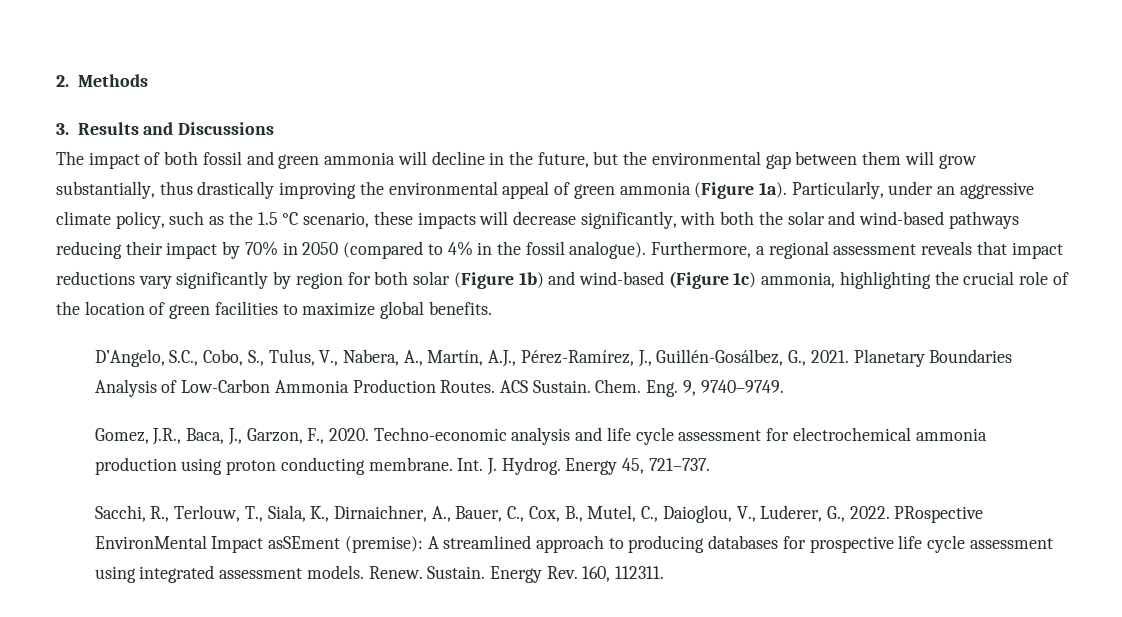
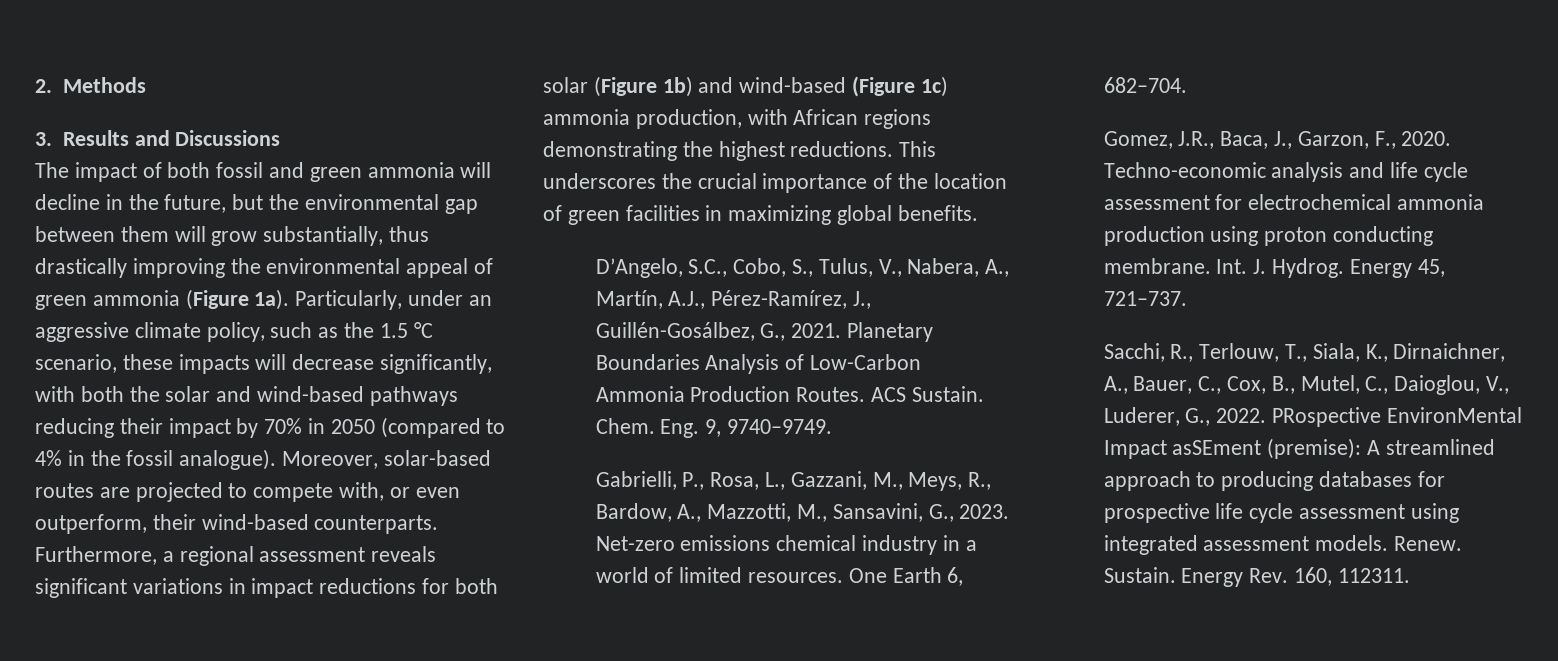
+ Moreover, solar-based routes are projected to compete with, or even outperform, their wind-based counterparts.
- Furthermore, a regional assessment reveals that impact reductions vary significantly by region for both solar (Figure 1b) and wind-based (Figure 1c) ammonia, highlighting the crucial role of the location of green facilities to maximize global benefits.
+ Furthermore, a regional assessment reveals significant variations in impact reductions for both solar (Figure 1b) and wind-based (Figure 1c) ammonia production, with African regions demonstrating the highest reductions. This underscores the crucial importance of the location of green facilities in maximizing global benefits.
+ Gabrielli, P., Rosa, L., Gazzani, M., Meys, R., Bardow, A., Mazzotti, M., Sansavini, G., 2023. Net-zero emissions chemical industry in a world of limited resources. One Earth 6, 682–704.

